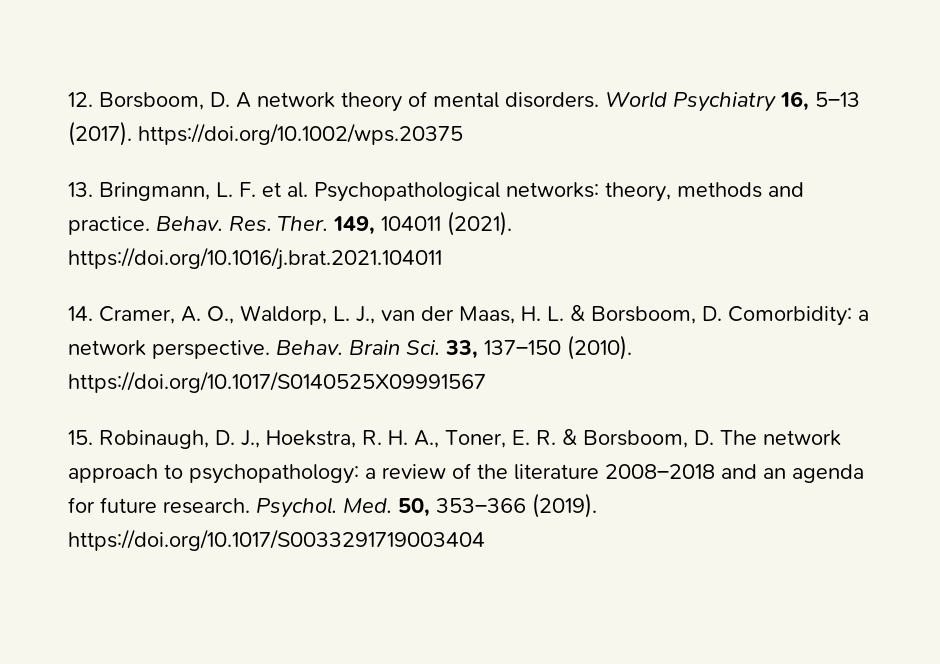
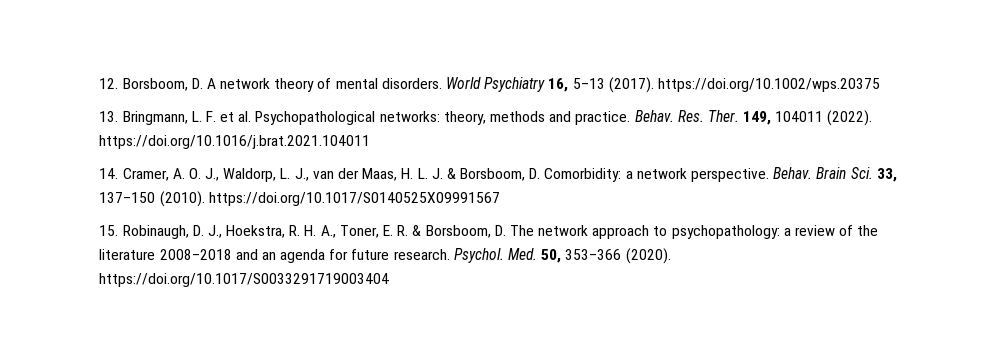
- 149, 104011 (2021). https://doi.org/10.1016/j.brat.2021.104011
+ 149, 104011 (2022). https://doi.org/10.1016/j.brat.2021.104011
- 14. Cramer, A. O., Waldorp, L. J., van der Maas, H. L. & Borsboom, D. Comorbidity: a network perspective.
+ 14. Cramer, A. O. J., Waldorp, L. J., van der Maas, H. L. J. & Borsboom, D. Comorbidity: a network perspective.
- Med. 50, 353–366 (2019). https://doi.org/10.1017/S0033291719003404
+ Med. 50, 353–366 (2020). https://doi.org/10.1017/S0033291719003404

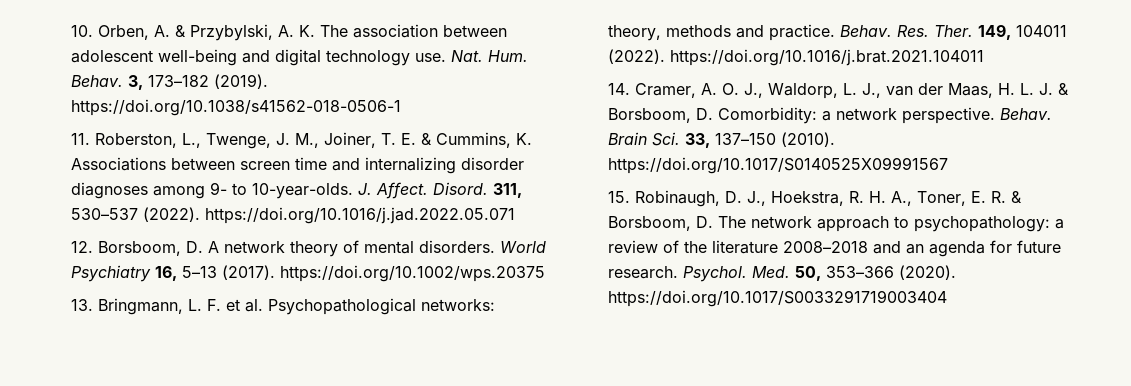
+ 10. Orben, A. & Przybylski, A. K. The association between adolescent well-being and digital technology use. Nat. Hum. Behav. 3, 173–182 (2019). https://doi.org/10.1038/s41562-018-0506-1
+ 11. Roberston, L., Twenge, J. M., Joiner, T. E. & Cummins, K. Associations between screen time and internalizing disorder diagnoses among 9- to 10-year-olds. J. Affect. Disord. 311, 530–537 (2022). https://doi.org/10.1016/j.jad.2022.05.071

